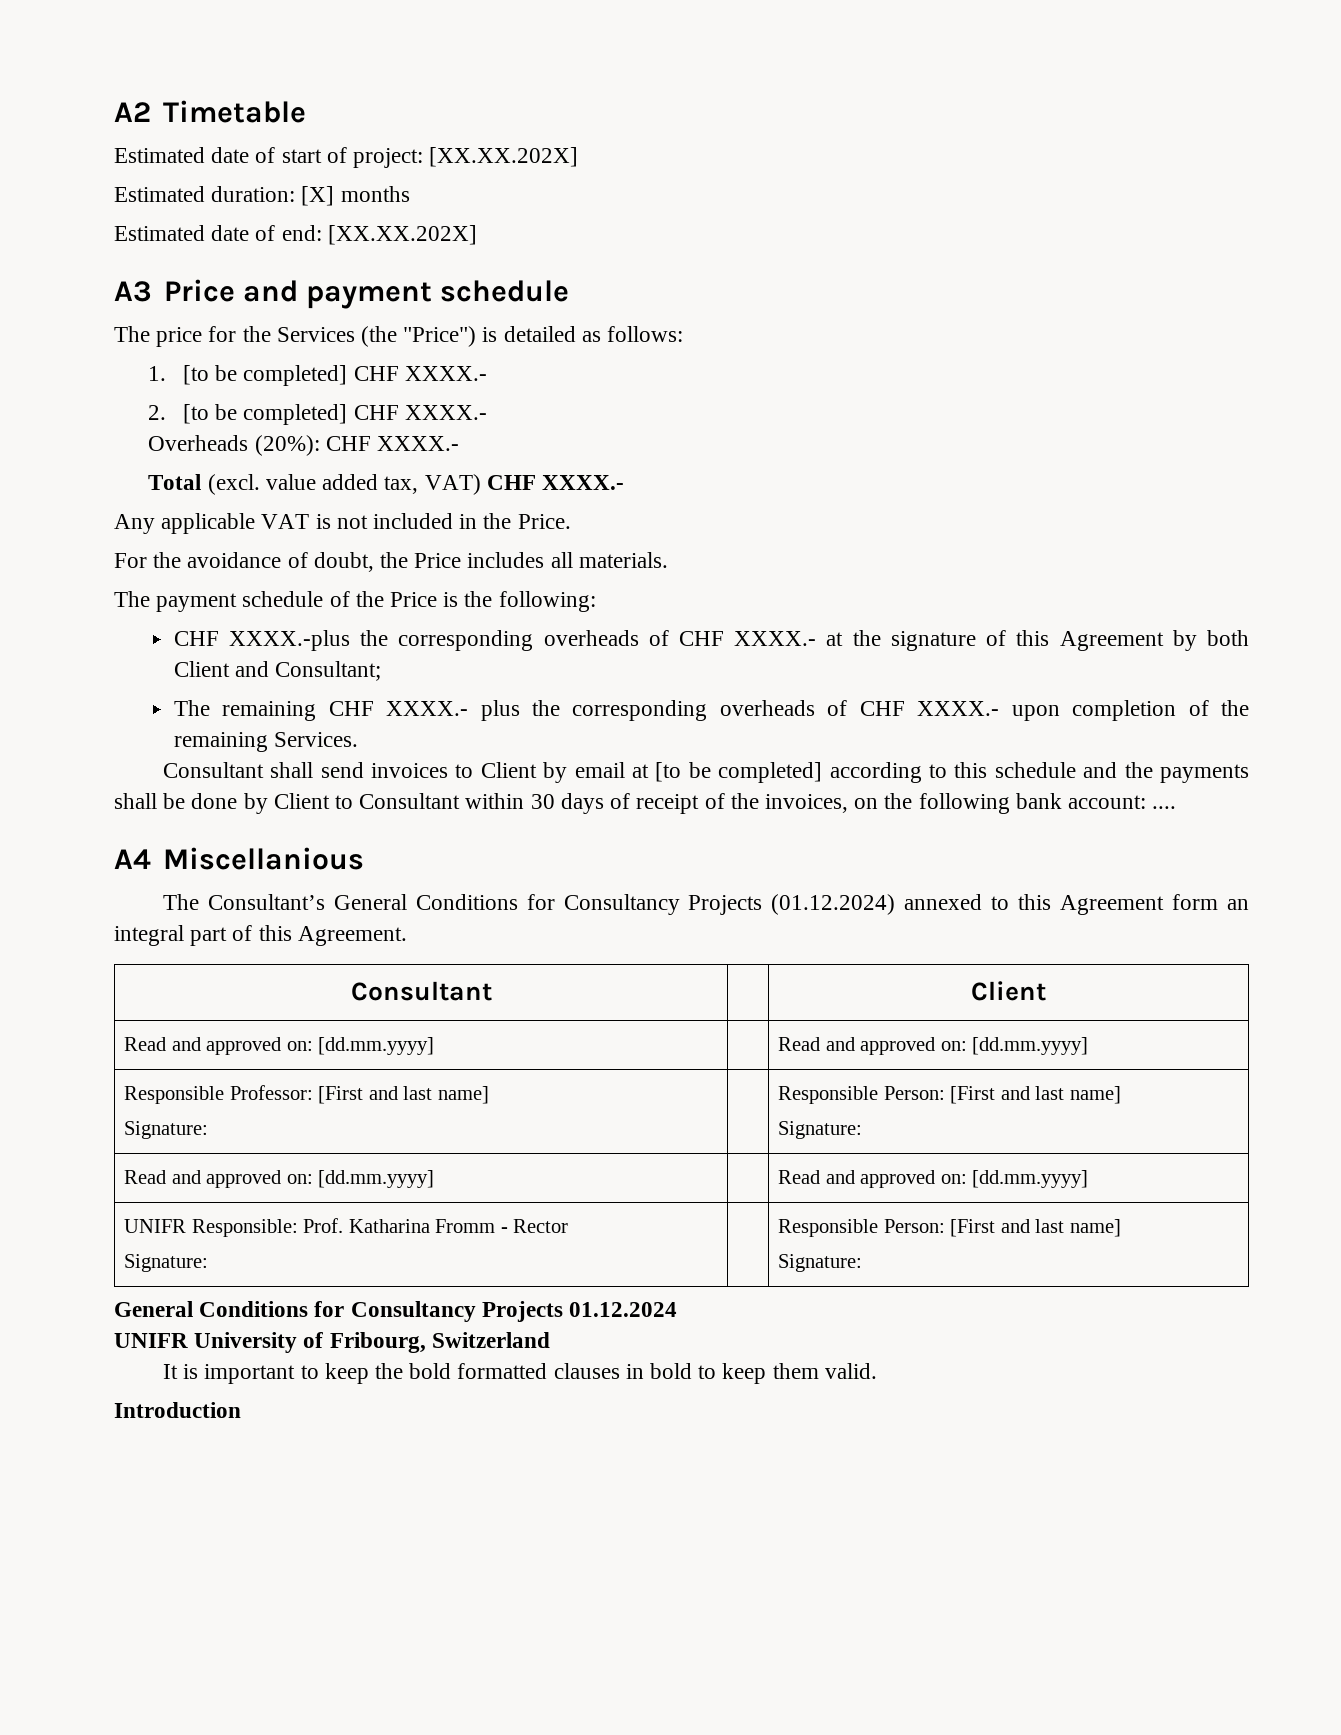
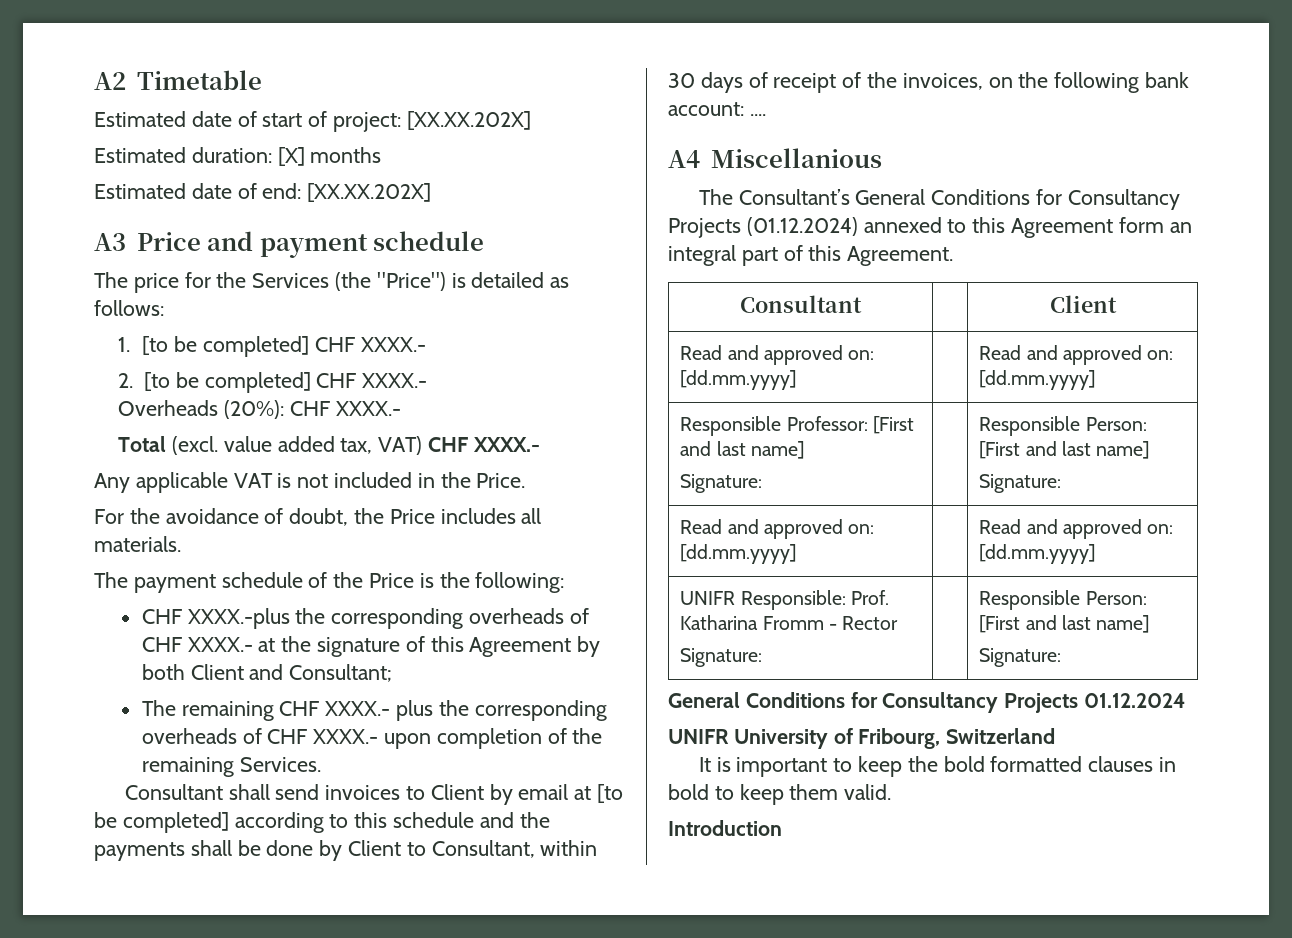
- Consultant shall send invoices to Client by email at [to be completed] according to this schedule and the payments shall be done by Client to Consultant within 30 days of receipt of the invoices, on the following bank account: ....
+ Consultant shall send invoices to Client by email at [to be completed] according to this schedule and the payments shall be done by Client to Consultant, within 30 days of receipt of the invoices, on the following bank account: ....

